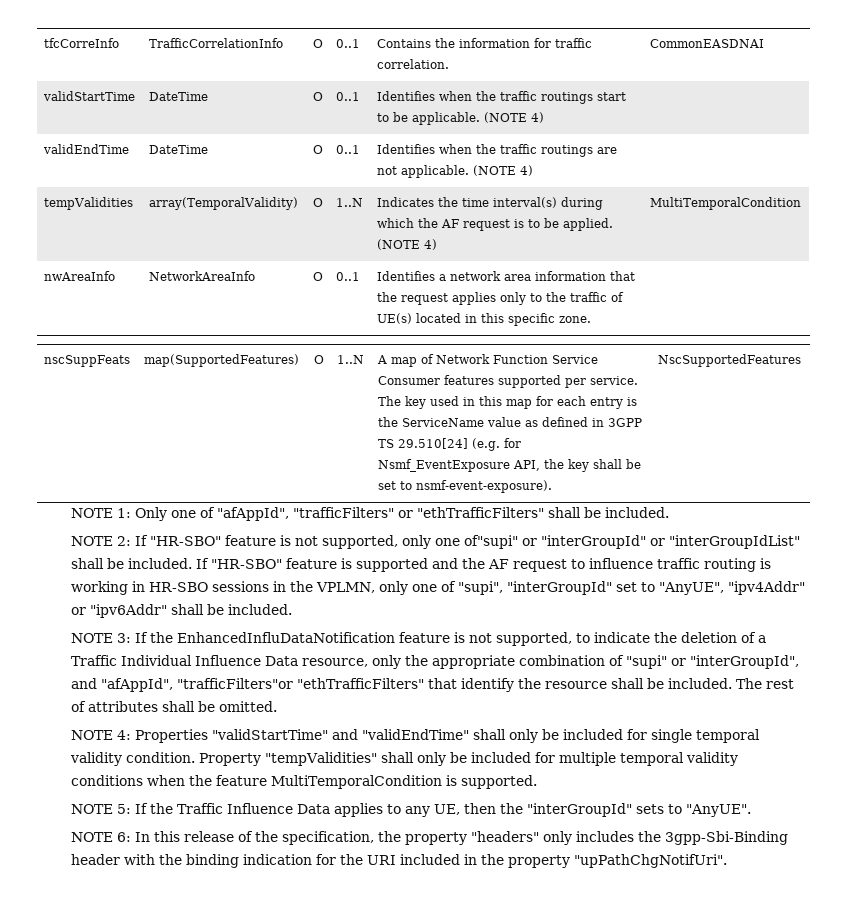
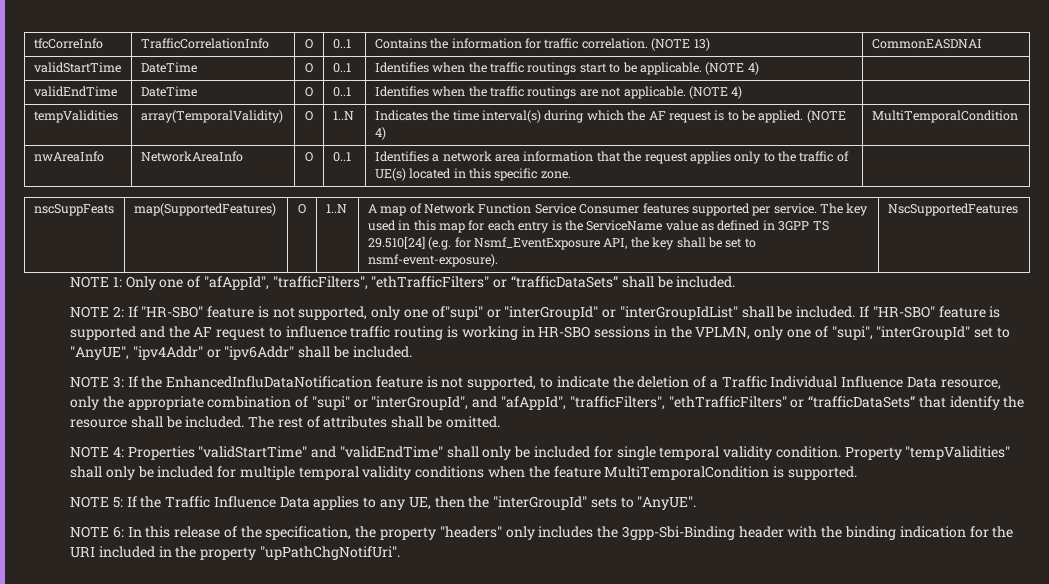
- tfcCorreInfo | TrafficCorrelationInfo | O | 0..1 | Contains the information for traffic correlation. | CommonEASDNAI
+ tfcCorreInfo | TrafficCorrelationInfo | O | 0..1 | Contains the information for traffic correlation. (NOTE 13) | CommonEASDNAI
- NOTE 1: Only one of "afAppId", "trafficFilters" or "ethTrafficFilters" shall be included.
+ NOTE 1: Only one of "afAppId", "trafficFilters", "ethTrafficFilters" or “trafficDataSets” shall be included.
- NOTE 3: If the EnhancedInfluDataNotification feature is not supported, to indicate the deletion of a Traffic Individual Influence Data resource, only the appropriate combination of "supi" or "interGroupId", and "afAppId", "trafficFilters"or "ethTrafficFilters" that identify the resource shall be included.
+ NOTE 3: If the EnhancedInfluDataNotification feature is not supported, to indicate the deletion of a Traffic Individual Influence Data resource, only the appropriate combination of "supi" or "interGroupId", and "afAppId", "trafficFilters", "ethTrafficFilters" or “trafficDataSets” that identify the resource shall be included.

